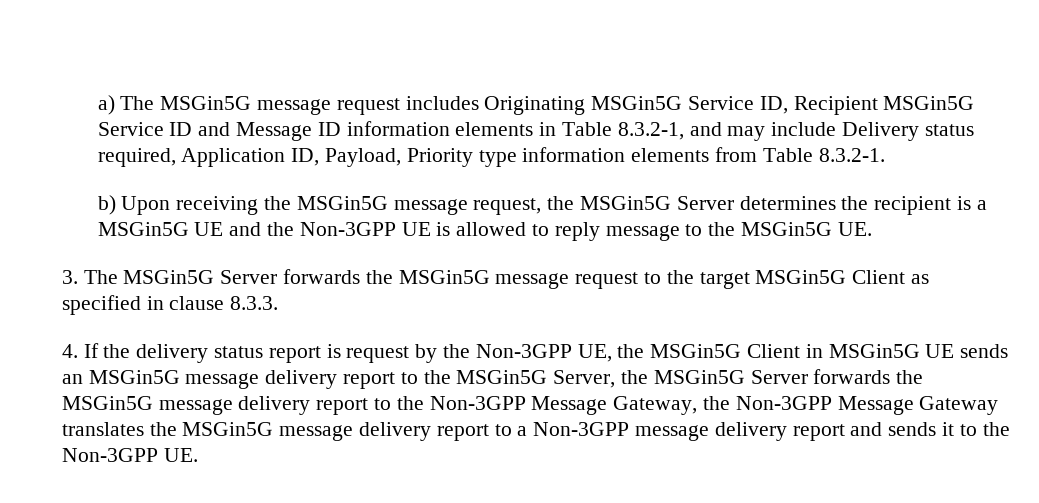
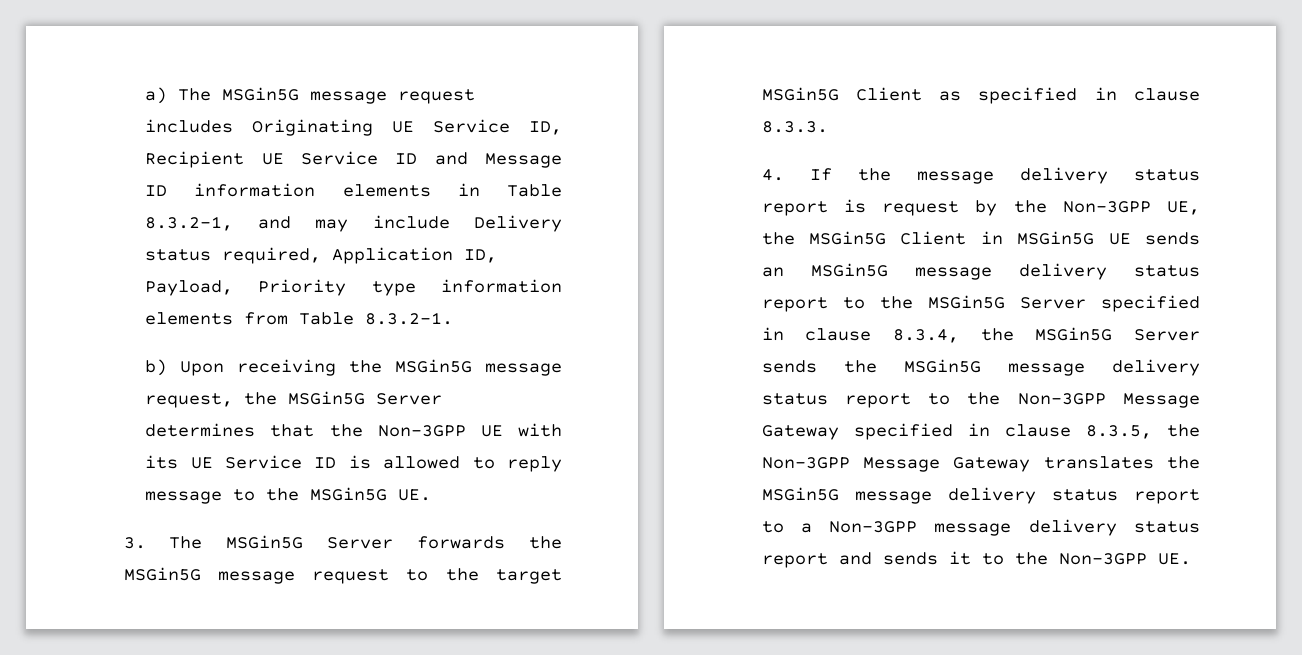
- a) The MSGin5G message request includes Originating MSGin5G Service ID, Recipient MSGin5G Service ID and Message ID information elements in Table 8.3.2-1, and may include Delivery status required, Application ID, Payload, Priority type information elements from Table 8.3.2-1.
+ a) The MSGin5G message request includes Originating UE Service ID, Recipient UE Service ID and Message ID information elements in Table 8.3.2-1, and may include Delivery status required, Application ID, Payload, Priority type information elements from Table 8.3.2-1.
- b) Upon receiving the MSGin5G message request, the MSGin5G Server determines the recipient is a MSGin5G UE and the Non-3GPP UE is allowed to reply message to the MSGin5G UE.
+ b) Upon receiving the MSGin5G message request, the MSGin5G Server determines that the Non-3GPP UE with its UE Service ID is allowed to reply message to the MSGin5G UE.
- 4. If the delivery status report is request by the Non-3GPP UE, the MSGin5G Client in MSGin5G UE sends an MSGin5G message delivery report to the MSGin5G Server, the MSGin5G Server forwards the MSGin5G message delivery report to the Non-3GPP Message Gateway, the Non-3GPP Message Gateway translates the MSGin5G message delivery report to a Non-3GPP message delivery report and sends it to the Non-3GPP UE.
+ 4. If the message delivery status report is request by the Non-3GPP UE, the MSGin5G Client in MSGin5G UE sends an MSGin5G message delivery status report to the MSGin5G Server specified in clause 8.3.4, the MSGin5G Server sends the MSGin5G message delivery status report to the Non-3GPP Message Gateway specified in clause 8.3.5, the Non-3GPP Message Gateway translates the MSGin5G message delivery status report to a Non-3GPP message delivery status report and sends it to the Non-3GPP UE.

